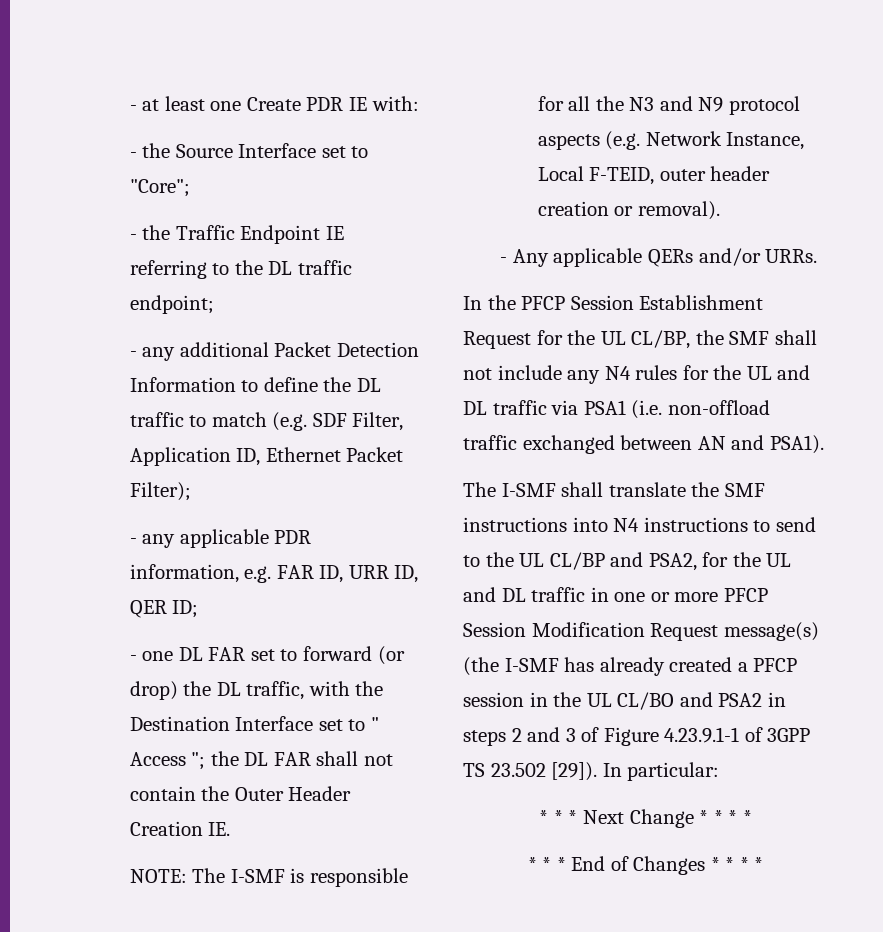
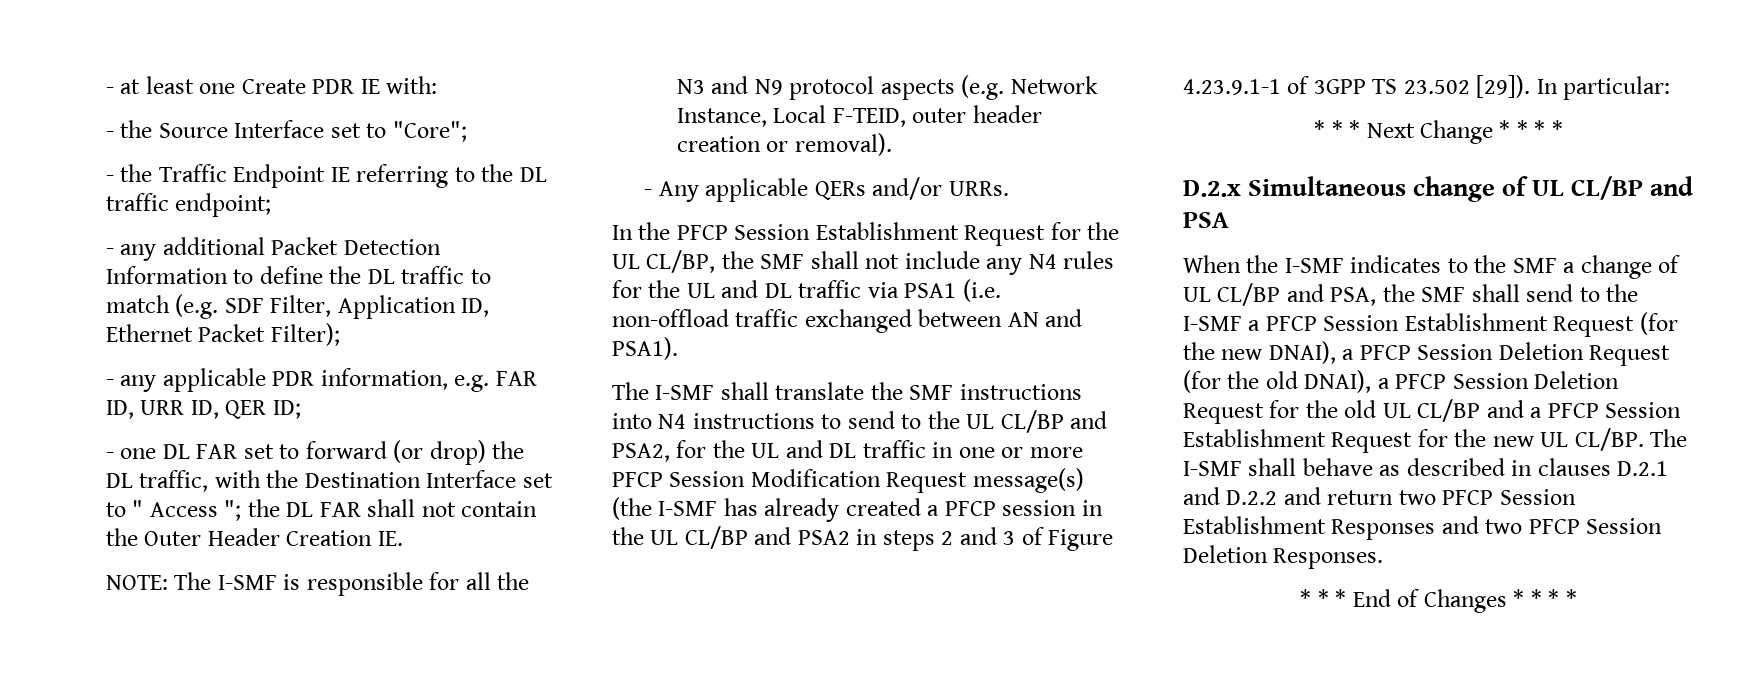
- The I-SMF shall translate the SMF instructions into N4 instructions to send to the UL CL/BP and PSA2, for the UL and DL traffic in one or more PFCP Session Modification Request message(s) (the I-SMF has already created a PFCP session in the UL CL/BO and PSA2 in steps 2 and 3 of Figure 4.23.9.1-1 of 3GPP TS 23.502 [29]).
+ The I-SMF shall translate the SMF instructions into N4 instructions to send to the UL CL/BP and PSA2, for the UL and DL traffic in one or more PFCP Session Modification Request message(s) (the I-SMF has already created a PFCP session in the UL CL/BP and PSA2 in steps 2 and 3 of Figure 4.23.9.1-1 of 3GPP TS 23.502 [29]).
+ D.2.x Simultaneous change of UL CL/BP and PSA
+ When the I-SMF indicates to the SMF a change of UL CL/BP and PSA, the SMF shall send to the I-SMF a PFCP Session Establishment Request (for the new DNAI), a PFCP Session Deletion Request (for the old DNAI), a PFCP Session Deletion Request for the old UL CL/BP and a PFCP Session Establishment Request for the new UL CL/BP. The I-SMF shall behave as described in clauses D.2.1 and D.2.2 and return two PFCP Session Establishment Responses and two PFCP Session Deletion Responses.

